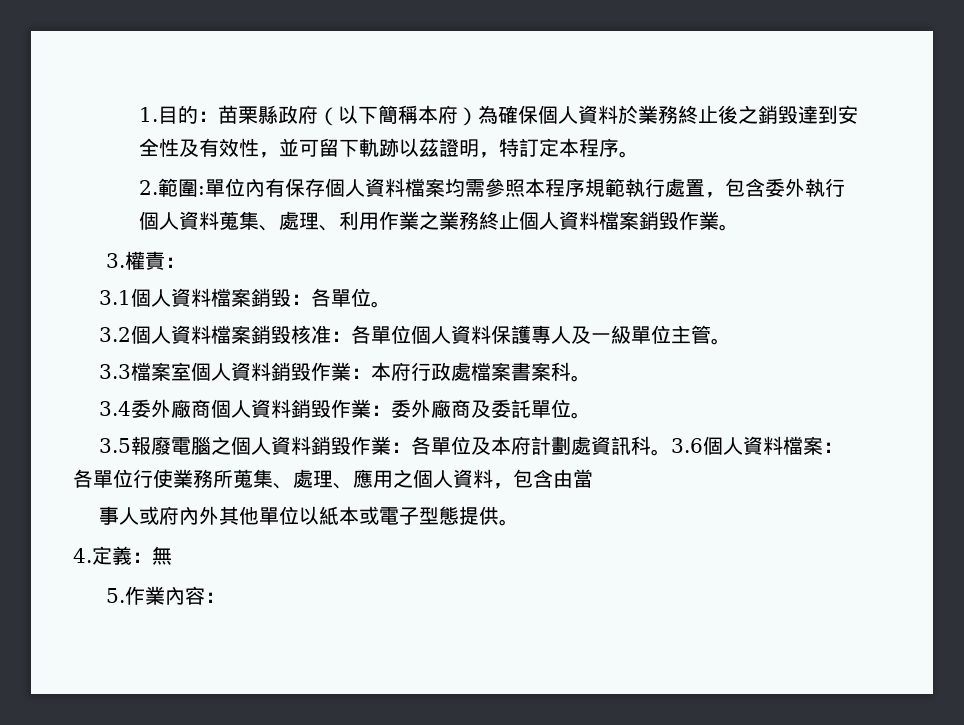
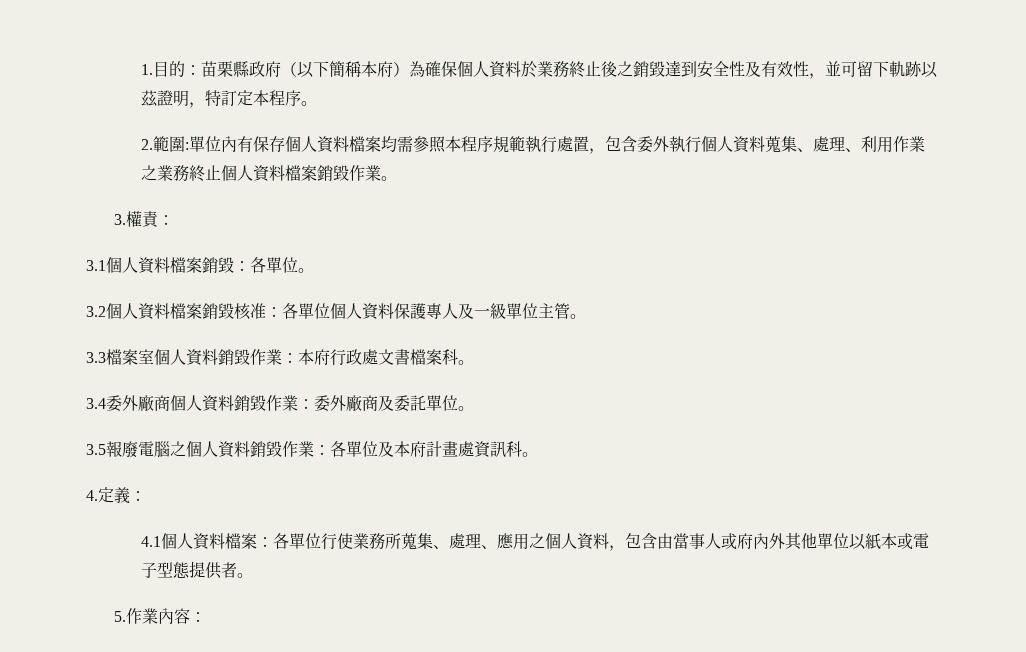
- 3.3檔案室個人資料銷毀作業：本府行政處檔案書案科。
+ 3.3檔案室個人資料銷毀作業：本府行政處文書檔案科。
- 3.5報廢電腦之個人資料銷毀作業：各單位及本府計劃處資訊科。3.6個人資料檔案：各單位行使業務所蒐集、處理、應用之個人資料，包含由當
- 事人或府內外其他單位以紙本或電子型態提供。
- 4.定義：無
+ 3.5報廢電腦之個人資料銷毀作業：各單位及本府計畫處資訊科。
+ 4.定義：
+ 4.1個人資料檔案：各單位行使業務所蒐集、處理、應用之個人資料，包含由當事人或府內外其他單位以紙本或電子型態提供者。

